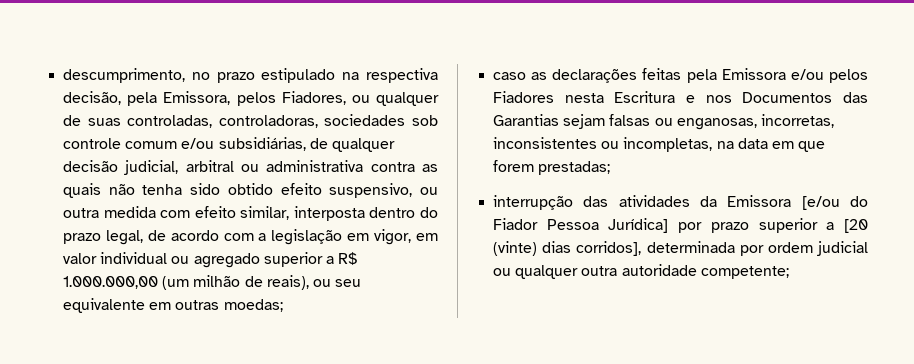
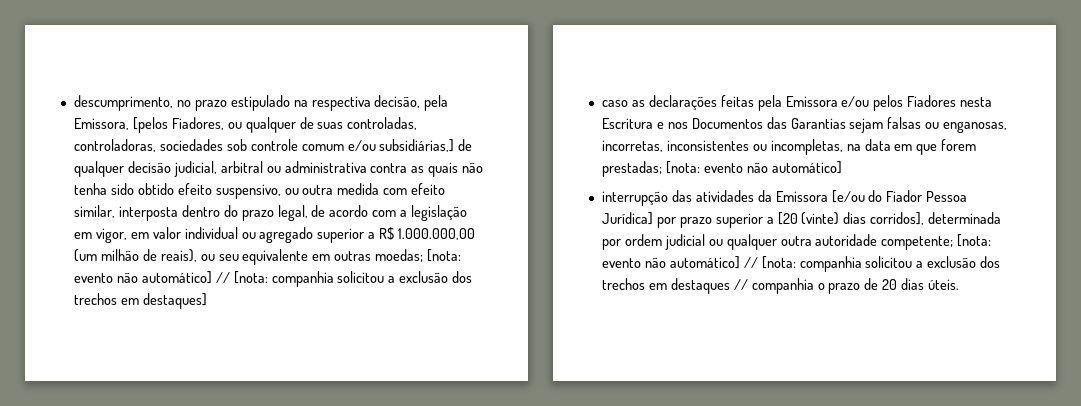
- descumprimento, no prazo estipulado na respectiva decisão, pela Emissora, pelos Fiadores, ou qualquer de suas controladas, controladoras, sociedades sob controle comum e/ou subsidiárias, de qualquer decisão judicial, arbitral ou administrativa contra as quais não tenha sido obtido efeito suspensivo, ou outra medida com efeito similar, interposta dentro do prazo legal, de acordo com a legislação em vigor, em valor individual ou agregado superior a R$ 1.000.000,00 (um milhão de reais), ou seu equivalente em outras moedas;
+ descumprimento, no prazo estipulado na respectiva decisão, pela Emissora, [pelos Fiadores, ou qualquer de suas controladas, controladoras, sociedades sob controle comum e/ou subsidiárias,] de qualquer decisão judicial, arbitral ou administrativa contra as quais não tenha sido obtido efeito suspensivo, ou outra medida com efeito similar, interposta dentro do prazo legal, de acordo com a legislação em vigor, em valor individual ou agregado superior a R$ 1.000.000,00 (um milhão de reais), ou seu equivalente em outras moedas; [nota: evento não automático] // [nota: companhia solicitou a exclusão dos trechos em destaques]
- caso as declarações feitas pela Emissora e/ou pelos Fiadores nesta Escritura e nos Documentos das Garantias sejam falsas ou enganosas, incorretas, inconsistentes ou incompletas, na data em que forem prestadas;
+ caso as declarações feitas pela Emissora e/ou pelos Fiadores nesta Escritura e nos Documentos das Garantias sejam falsas ou enganosas, incorretas, inconsistentes ou incompletas, na data em que forem prestadas; [nota: evento não automático]
- interrupção das atividades da Emissora [e/ou do Fiador Pessoa Jurídica] por prazo superior a [20 (vinte) dias corridos], determinada por ordem judicial ou qualquer outra autoridade competente;
+ interrupção das atividades da Emissora [e/ou do Fiador Pessoa Jurídica] por prazo superior a [20 (vinte) dias corridos], determinada por ordem judicial ou qualquer outra autoridade competente; [nota: evento não automático] // [nota: companhia solicitou a exclusão dos trechos em destaques // companhia o prazo de 20 dias úteis.

